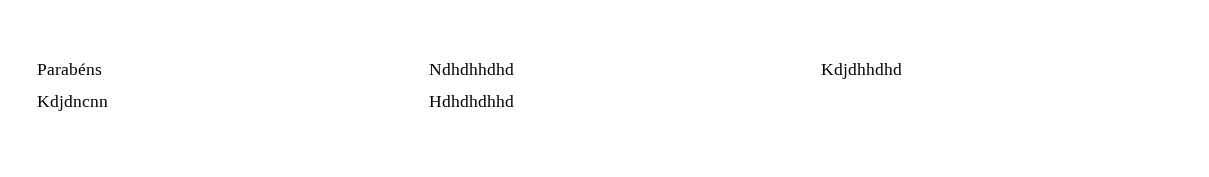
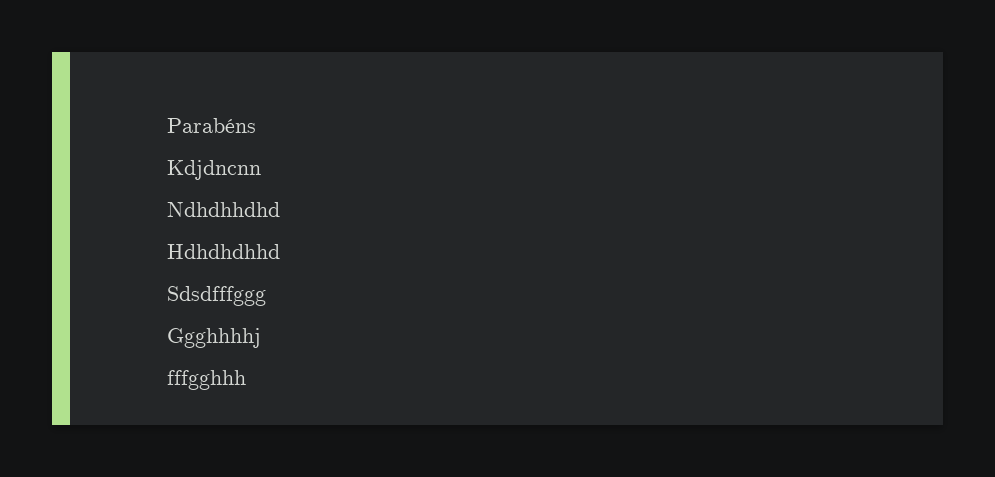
- Kdjdhhdhd
+ Sdsdfffggg
+ Ggghhhhj
+ fffgghhh

